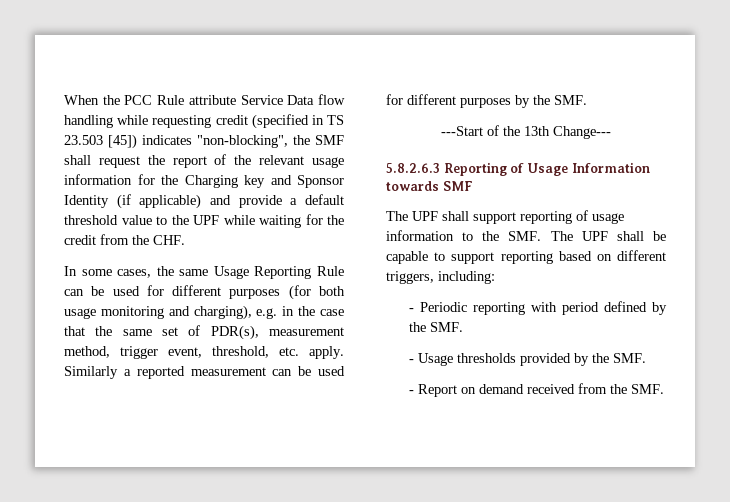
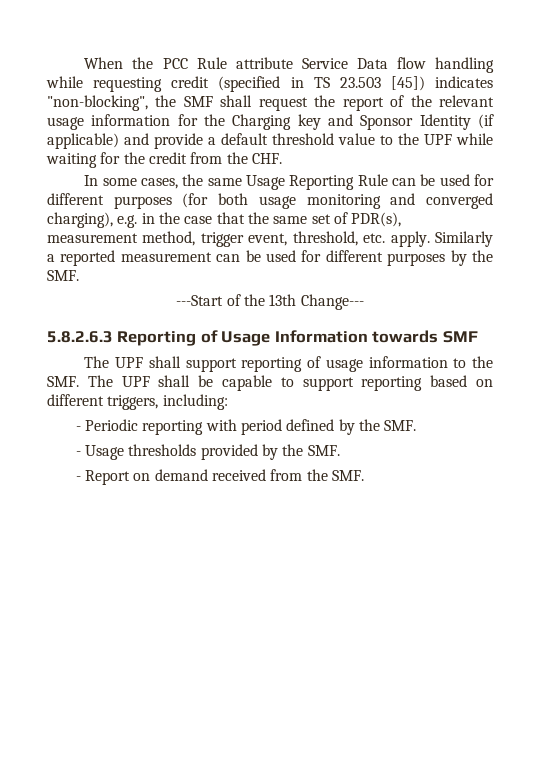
- In some cases, the same Usage Reporting Rule can be used for different purposes (for both usage monitoring and charging), e.g. in the case that the same set of PDR(s), measurement method, trigger event, threshold, etc. apply.
+ In some cases, the same Usage Reporting Rule can be used for different purposes (for both usage monitoring and converged charging), e.g. in the case that the same set of PDR(s), measurement method, trigger event, threshold, etc. apply.

